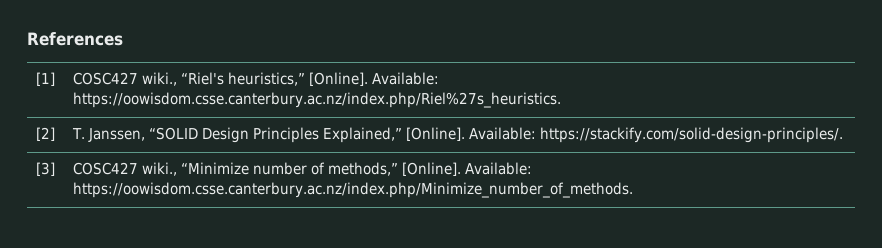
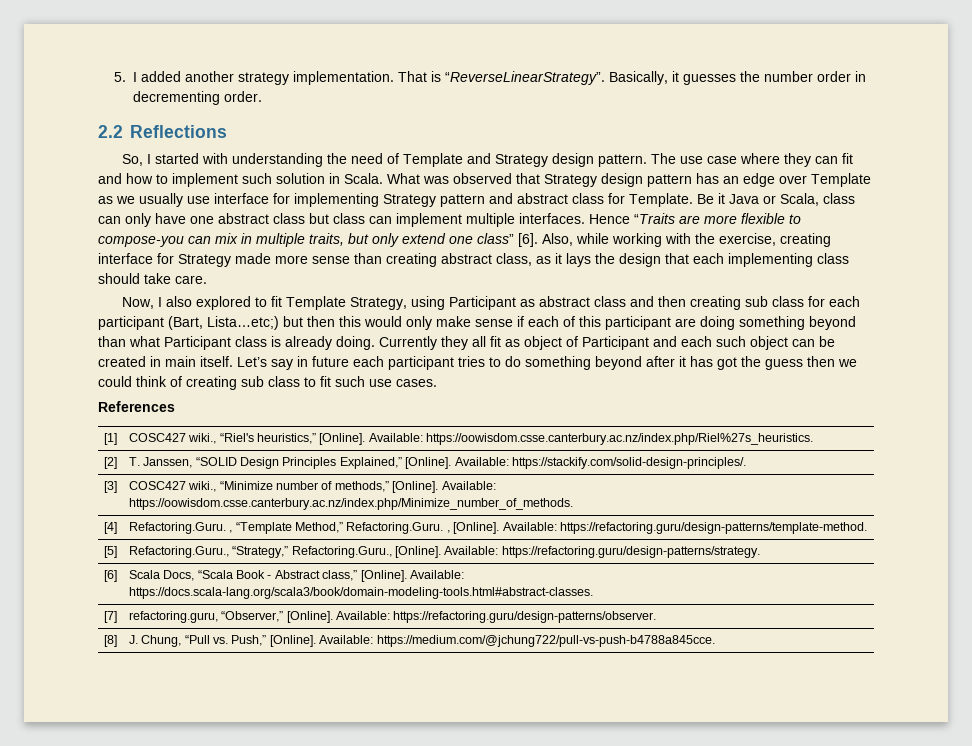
+ 5. I added another strategy implementation. That is “ReverseLinearStrategy”. Basically, it guesses the number order in decrementing order.
+ 2.2 Reflections
+ So, I started with understanding the need of Template and Strategy design pattern. The use case where they can fit and how to implement such solution in Scala. What was observed that Strategy design pattern has an edge over Template as we usually use interface for implementing Strategy pattern and abstract class for Template. Be it Java or Scala, class can only have one abstract class but class can implement multiple interfaces. Hence “Traits are more flexible to compose-you can mix in multiple traits, but only extend one class” [6]. Also, while working with the exercise, creating interface for Strategy made more sense than creating abstract class, as it lays the design that each implementing class should take care.
+ Now, I also explored to fit Template Strategy, using Participant as abstract class and then creating sub class for each participant (Bart, Lista…etc;) but then this would only make sense if each of this participant are doing something beyond than what Participant class is already doing. Currently they all fit as object of Participant and each such object can be created in main itself. Let’s say in future each participant tries to do something beyond after it has got the guess then we could think of creating sub class to fit such use cases.
+ [4] | Refactoring.Guru. , “Template Method,” Refactoring.Guru. , [Online]. Available: https://refactoring.guru/design-patterns/template-method.
+ [5] | Refactoring.Guru., “Strategy,” Refactoring.Guru., [Online]. Available: https://refactoring.guru/design-patterns/strategy.
+ [6] | Scala Docs, “Scala Book - Abstract class,” [Online]. Available: https://docs.scala-lang.org/scala3/book/domain-modeling-tools.html#abstract-classes.
+ [7] | refactoring.guru, “Observer,” [Online]. Available: https://refactoring.guru/design-patterns/observer.
+ [8] | J. Chung, “Pull vs. Push,” [Online]. Available: https://medium.com/@jchung722/pull-vs-push-b4788a845cce.

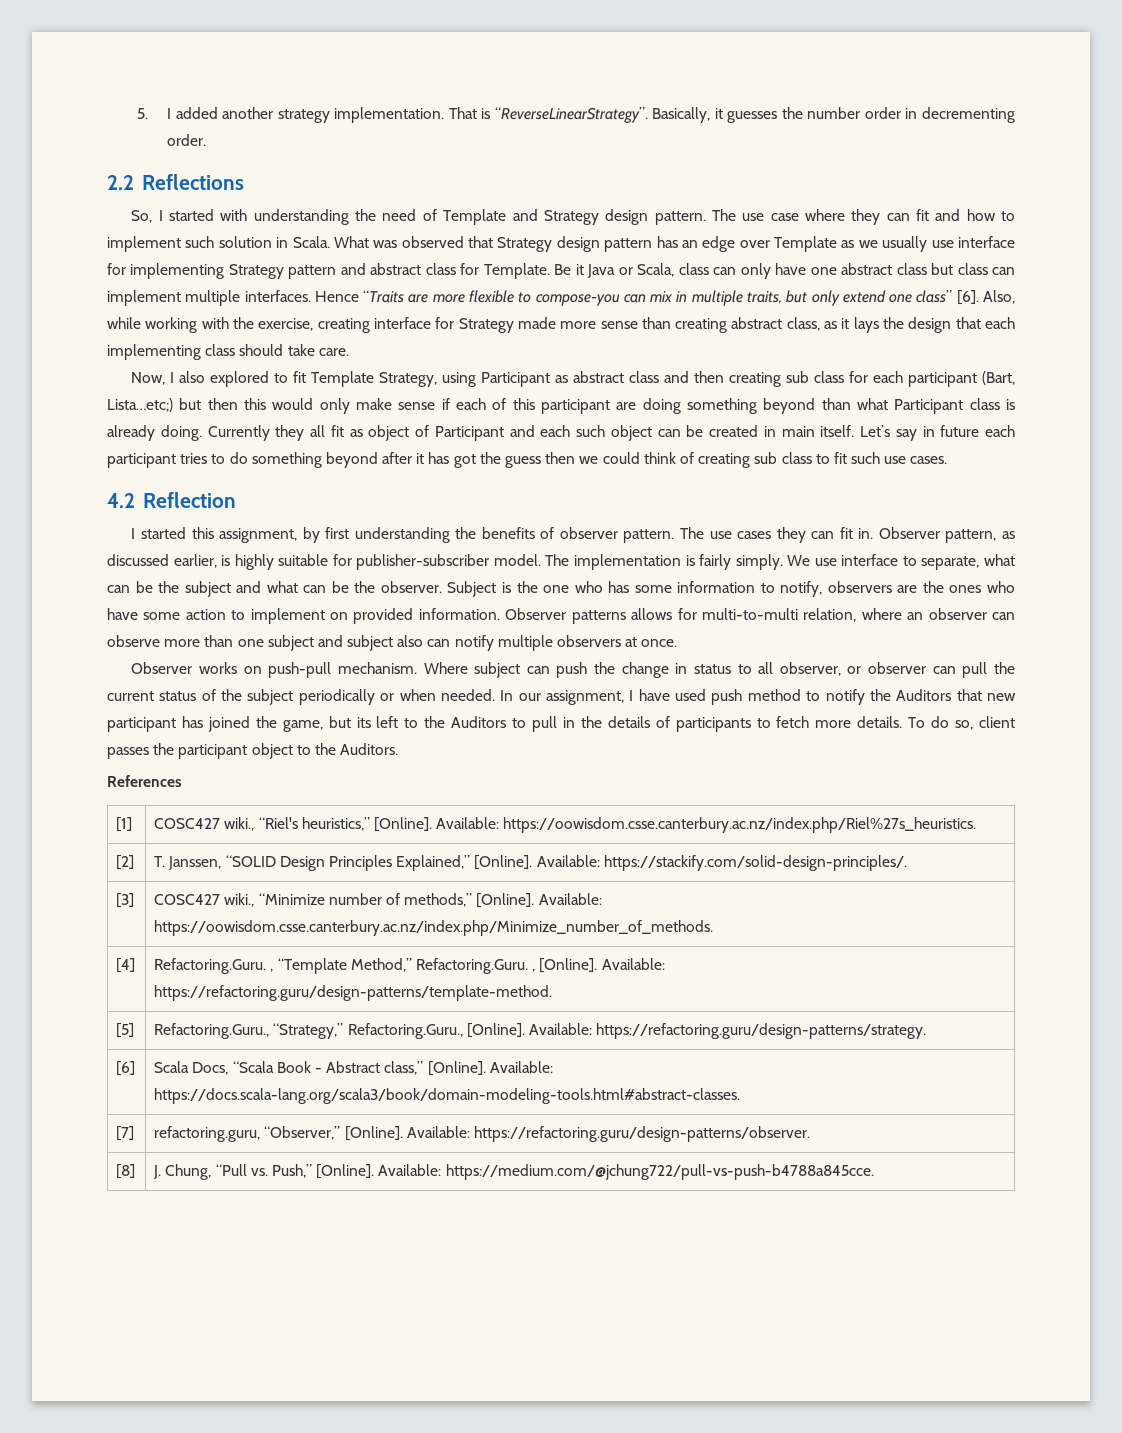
+ 4.2 Reflection
+ I started this assignment, by first understanding the benefits of observer pattern. The use cases they can fit in. Observer pattern, as discussed earlier, is highly suitable for publisher-subscriber model. The implementation is fairly simply. We use interface to separate, what can be the subject and what can be the observer. Subject is the one who has some information to notify, observers are the ones who have some action to implement on provided information. Observer patterns allows for multi-to-multi relation, where an observer can observe more than one subject and subject also can notify multiple observers at once.
+ Observer works on push-pull mechanism. Where subject can push the change in status to all observer, or observer can pull the current status of the subject periodically or when needed. In our assignment, I have used push method to notify the Auditors that new participant has joined the game, but its left to the Auditors to pull in the details of participants to fetch more details. To do so, client passes the participant object to the Auditors.

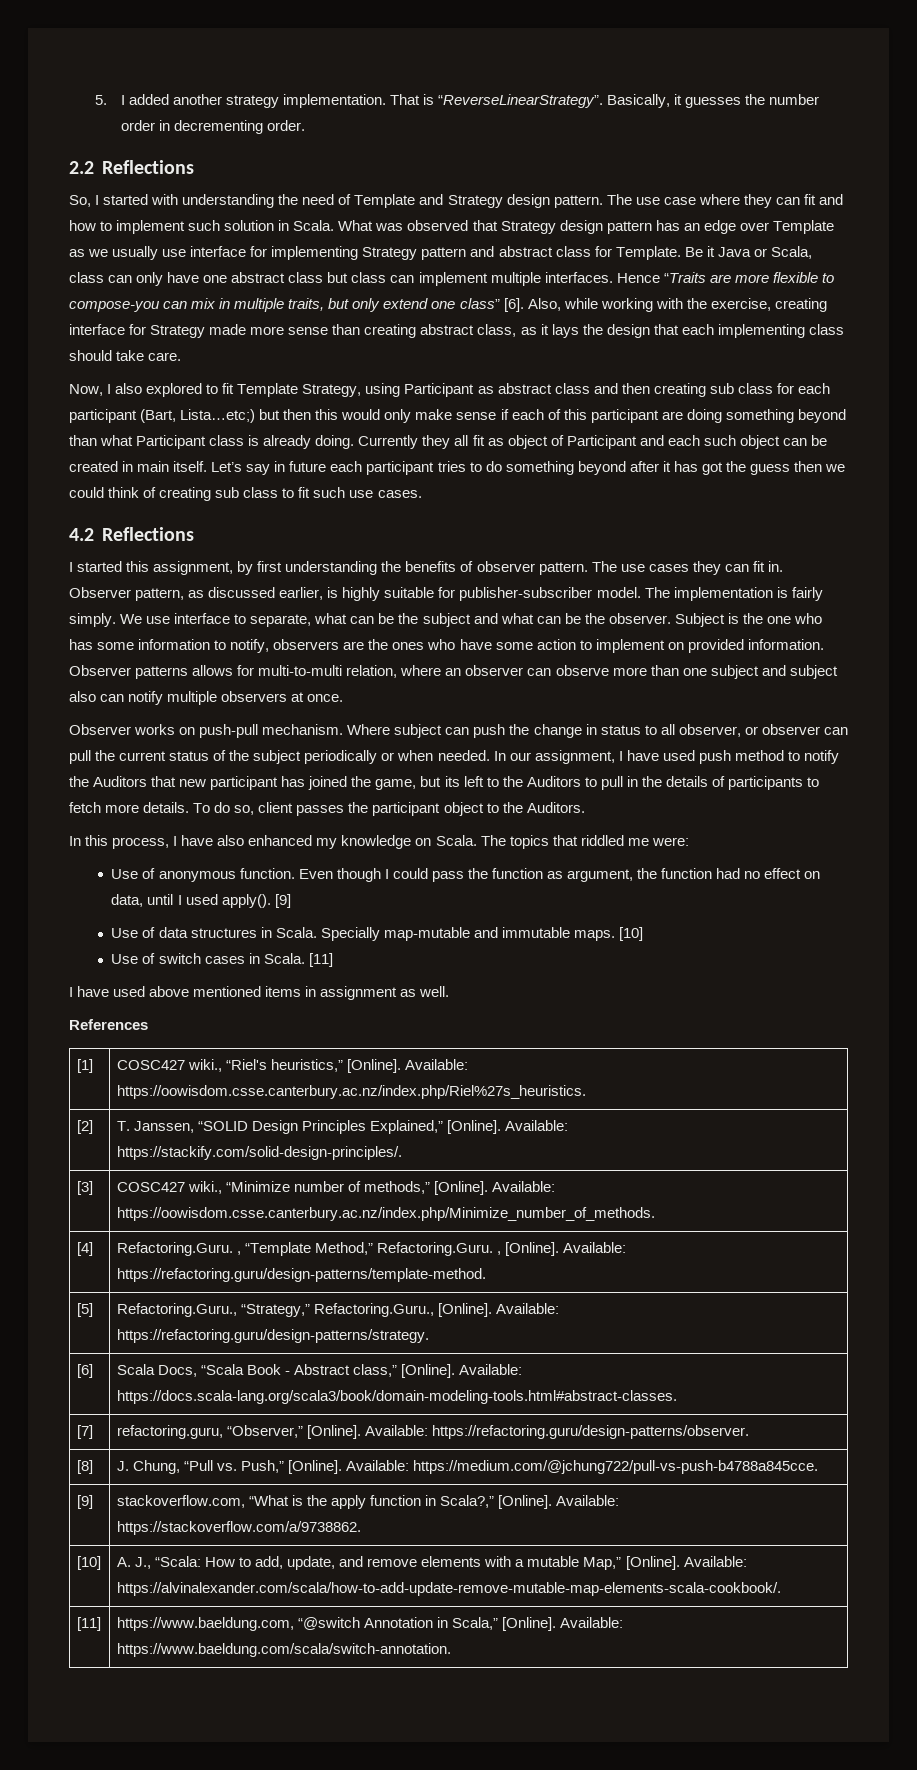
- 4.2 Reflection
+ 4.2 Reflections
+ In this process, I have also enhanced my knowledge on Scala. The topics that riddled me were:
+ Use of anonymous function. Even though I could pass the function as argument, the function had no effect on data, until I used apply(). [9]
+ Use of data structures in Scala. Specially map-mutable and immutable maps. [10]
+ Use of switch cases in Scala. [11]
+ I have used above mentioned items in assignment as well.
+ [9] | stackoverflow.com, “What is the apply function in Scala?,” [Online]. Available: https://stackoverflow.com/a/9738862.
+ [10] | A. J., “Scala: How to add, update, and remove elements with a mutable Map,” [Online]. Available: https://alvinalexander.com/scala/how-to-add-update-remove-mutable-map-elements-scala-cookbook/.
+ [11] | https://www.baeldung.com, “@switch Annotation in Scala,” [Online]. Available: https://www.baeldung.com/scala/switch-annotation.

